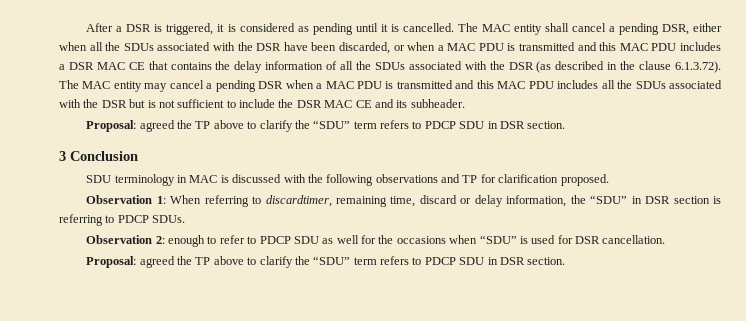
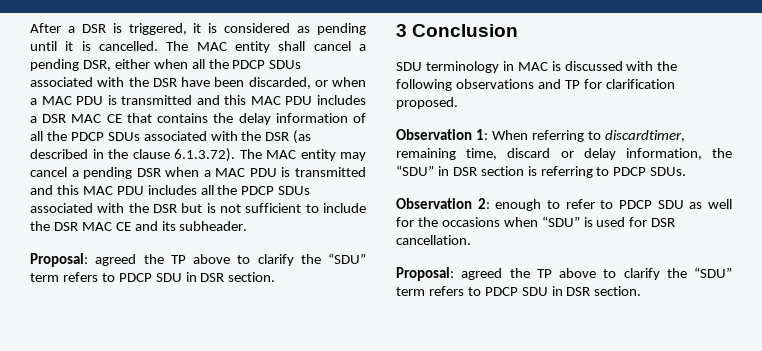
- The MAC entity shall cancel a pending DSR, either when all the SDUs associated with the DSR have been discarded, or when a MAC PDU is transmitted and this MAC PDU includes a DSR MAC CE that contains the delay information of all the SDUs associated with the DSR (as described in the clause 6.1.3.72). The MAC entity may cancel a pending DSR when a MAC PDU is transmitted and this MAC PDU includes all the SDUs associated with the DSR but is not sufficient to include the DSR MAC CE and its subheader.
+ The MAC entity shall cancel a pending DSR, either when all the PDCP SDUs associated with the DSR have been discarded, or when a MAC PDU is transmitted and this MAC PDU includes a DSR MAC CE that contains the delay information of all the PDCP SDUs associated with the DSR (as described in the clause 6.1.3.72). The MAC entity may cancel a pending DSR when a MAC PDU is transmitted and this MAC PDU includes all the PDCP SDUs associated with the DSR but is not sufficient to include the DSR MAC CE and its subheader.

